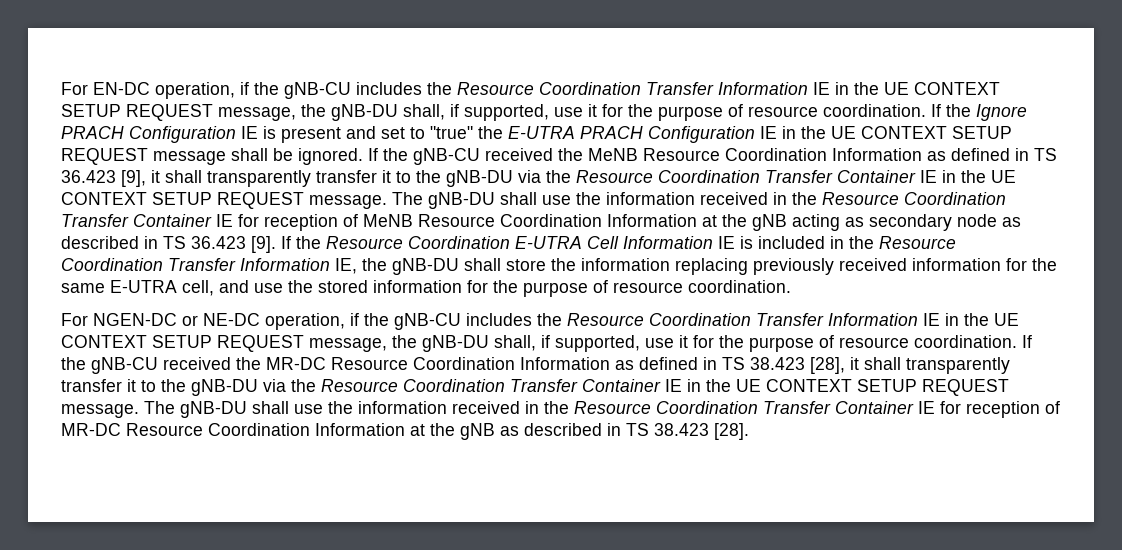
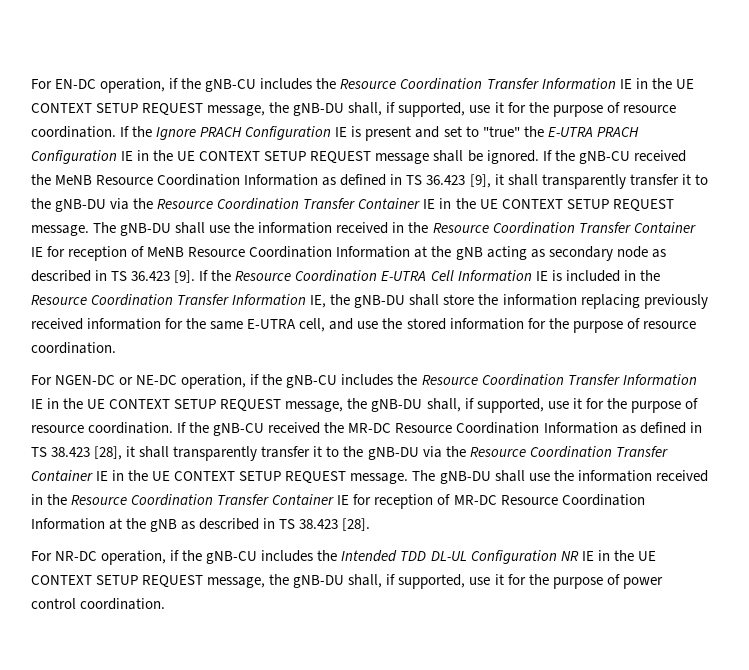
+ For NR-DC operation, if the gNB-CU includes the Intended TDD DL-UL Configuration NR IE in the UE CONTEXT SETUP REQUEST message, the gNB-DU shall, if supported, use it for the purpose of power control coordination.

